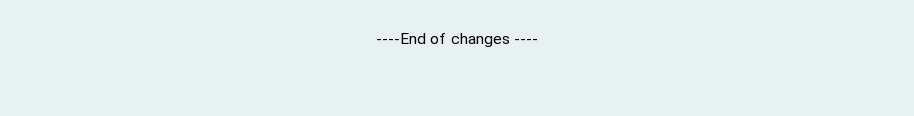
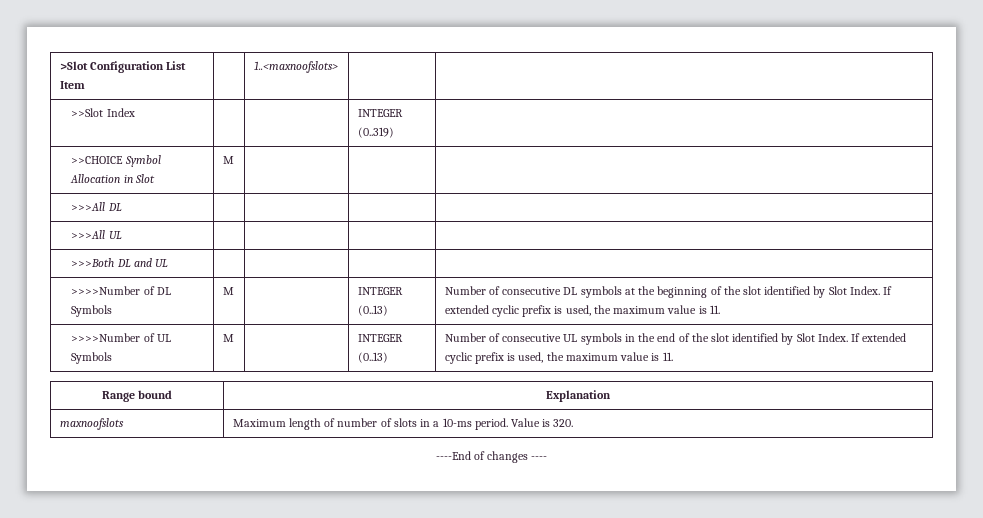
+ >Slot Configuration List Item | | 1..<maxnoofslots> | |
+ >>Slot Index | | | INTEGER (0..319) |
+ >>CHOICE Symbol Allocation in Slot | M | | |
+ >>>All DL | | | |
+ >>>All UL | | | |
+ >>>Both DL and UL | | | |
+ >>>>Number of DL Symbols | M | | INTEGER (0..13) | Number of consecutive DL symbols at the beginning of the slot identified by Slot Index. If extended cyclic prefix is used, the maximum value is 11.
+ >>>>Number of UL Symbols | M | | INTEGER (0..13) | Number of consecutive UL symbols in the end of the slot identified by Slot Index. If extended cyclic prefix is used, the maximum value is 11.
+ Range bound | Explanation
+ maxnoofslots | Maximum length of number of slots in a 10-ms period. Value is 320.

